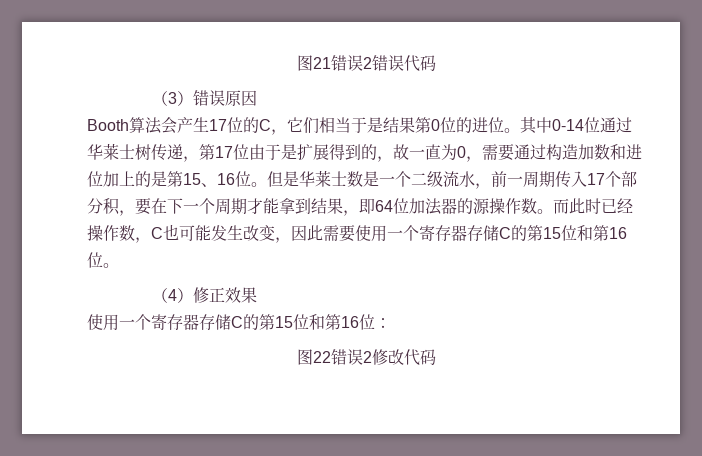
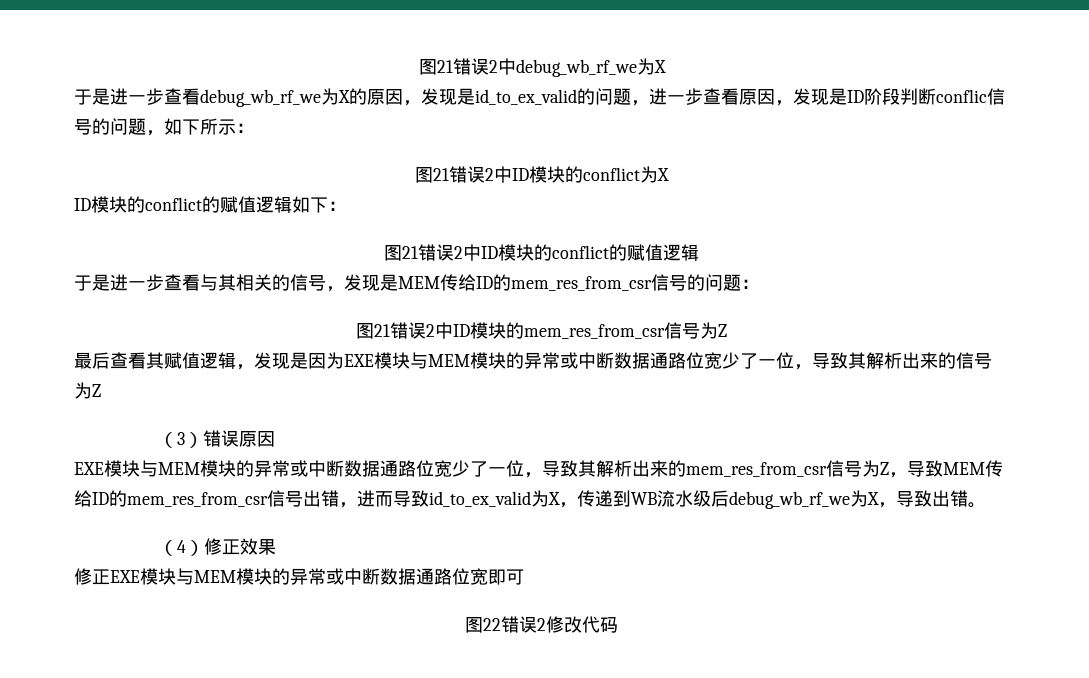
- 图21错误2错误代码
+ 图21错误2中debug_wb_rf_we为X
+ 于是进一步查看debug_wb_rf_we为X的原因，发现是id_to_ex_valid的问题，进一步查看原因，发现是ID阶段判断conflic信号的问题，如下所示：
+ 图21错误2中ID模块的conflict为X
+ ID模块的conflict的赋值逻辑如下：
+ 图21错误2中ID模块的conflict的赋值逻辑
+ 于是进一步查看与其相关的信号，发现是MEM传给ID的mem_res_from_csr信号的问题：
+ 图21错误2中ID模块的mem_res_from_csr信号为Z
+ 最后查看其赋值逻辑，发现是因为EXE模块与MEM模块的异常或中断数据通路位宽少了一位，导致其解析出来的信号为Z
  （3）错误原因
- Booth算法会产生17位的C，它们相当于是结果第0位的进位。其中0-14位通过华莱士树传递，第17位由于是扩展得到的，故一直为0，需要通过构造加数和进位加上的是第15、16位。但是华莱士数是一个二级流水，前一周期传入17个部分积，要在下一个周期才能拿到结果，即64位加法器的源操作数。而此时已经操作数，C也可能发生改变，因此需要使用一个寄存器存储C的第15位和第16位。
+ EXE模块与MEM模块的异常或中断数据通路位宽少了一位，导致其解析出来的mem_res_from_csr信号为Z，导致MEM传给ID的mem_res_from_csr信号出错，进而导致id_to_ex_valid为X，传递到WB流水级后debug_wb_rf_we为X，导致出错。
- 使用一个寄存器存储C的第15位和第16位：
+ 修正EXE模块与MEM模块的异常或中断数据通路位宽即可

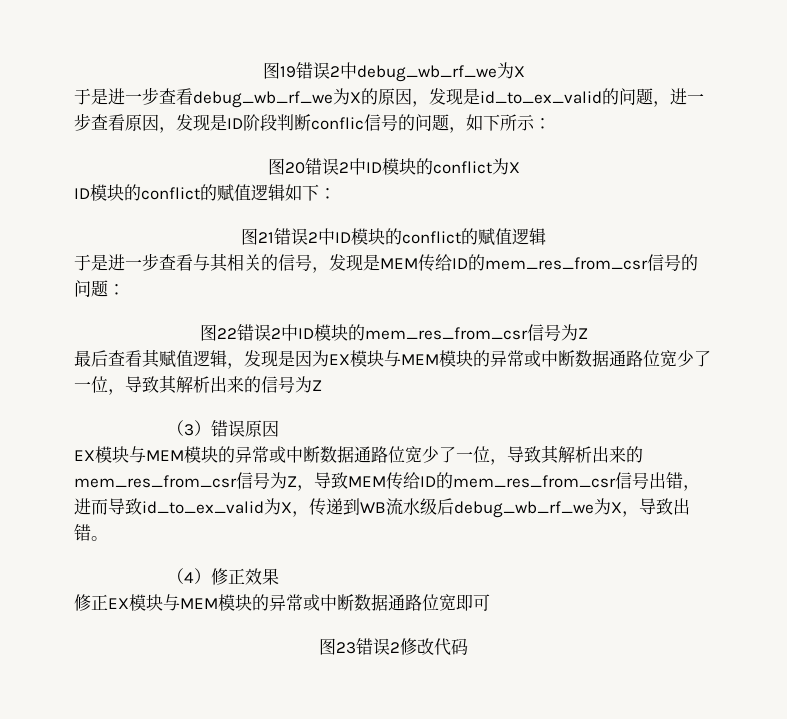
- 图21错误2中debug_wb_rf_we为X
+ 图19错误2中debug_wb_rf_we为X
- 图21错误2中ID模块的conflict为X
+ 图20错误2中ID模块的conflict为X
- 图21错误2中ID模块的mem_res_from_csr信号为Z
+ 图22错误2中ID模块的mem_res_from_csr信号为Z
- 最后查看其赋值逻辑，发现是因为EXE模块与MEM模块的异常或中断数据通路位宽少了一位，导致其解析出来的信号为Z
+ 最后查看其赋值逻辑，发现是因为EX模块与MEM模块的异常或中断数据通路位宽少了一位，导致其解析出来的信号为Z
- EXE模块与MEM模块的异常或中断数据通路位宽少了一位，导致其解析出来的mem_res_from_csr信号为Z，导致MEM传给ID的mem_res_from_csr信号出错，进而导致id_to_ex_valid为X，传递到WB流水级后debug_wb_rf_we为X，导致出错。
+ EX模块与MEM模块的异常或中断数据通路位宽少了一位，导致其解析出来的mem_res_from_csr信号为Z，导致MEM传给ID的mem_res_from_csr信号出错，进而导致id_to_ex_valid为X，传递到WB流水级后debug_wb_rf_we为X，导致出错。
- 修正EXE模块与MEM模块的异常或中断数据通路位宽即可
+ 修正EX模块与MEM模块的异常或中断数据通路位宽即可
- 图22错误2修改代码
+ 图23错误2修改代码

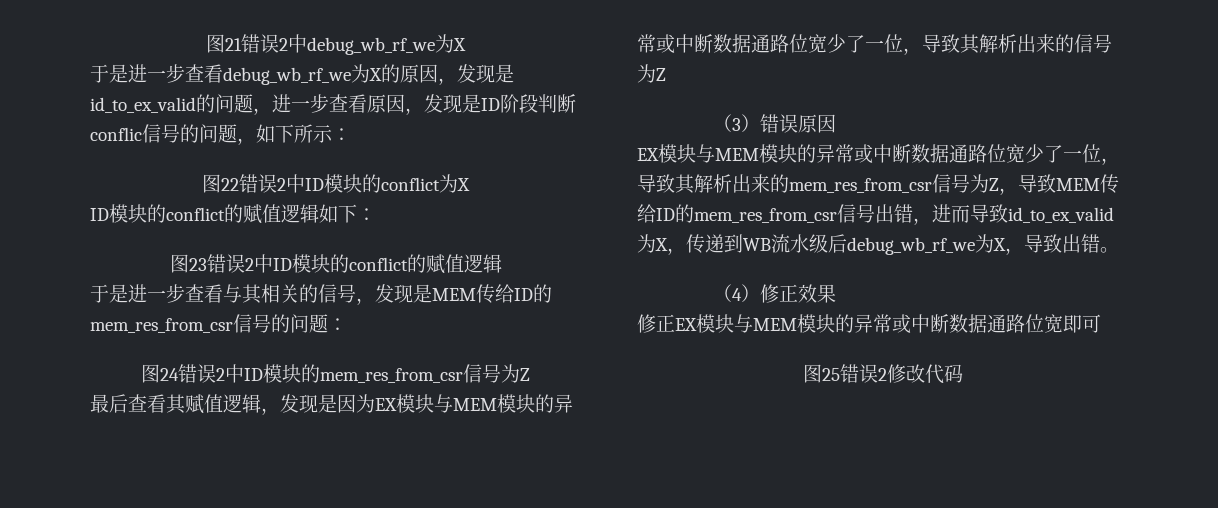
- 图19错误2中debug_wb_rf_we为X
+ 图21错误2中debug_wb_rf_we为X
- 图20错误2中ID模块的conflict为X
+ 图22错误2中ID模块的conflict为X
- 图21错误2中ID模块的conflict的赋值逻辑
+ 图23错误2中ID模块的conflict的赋值逻辑
- 图22错误2中ID模块的mem_res_from_csr信号为Z
+ 图24错误2中ID模块的mem_res_from_csr信号为Z
- 图23错误2修改代码
+ 图25错误2修改代码

